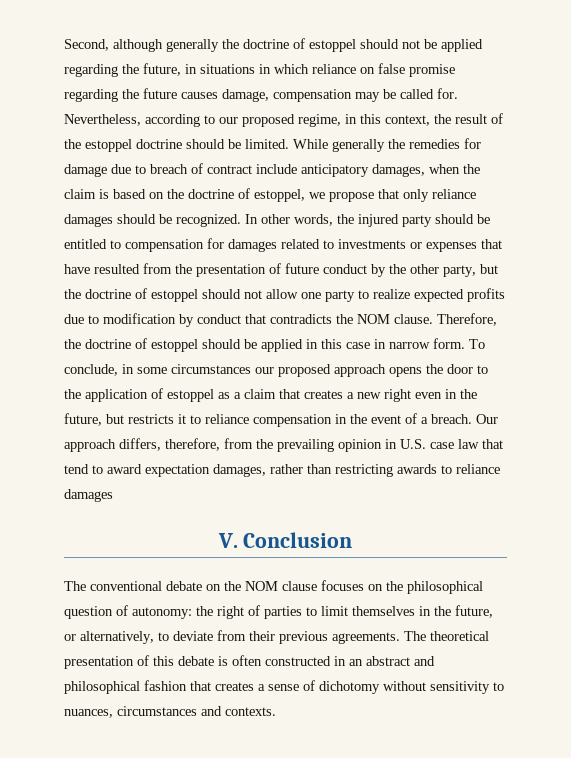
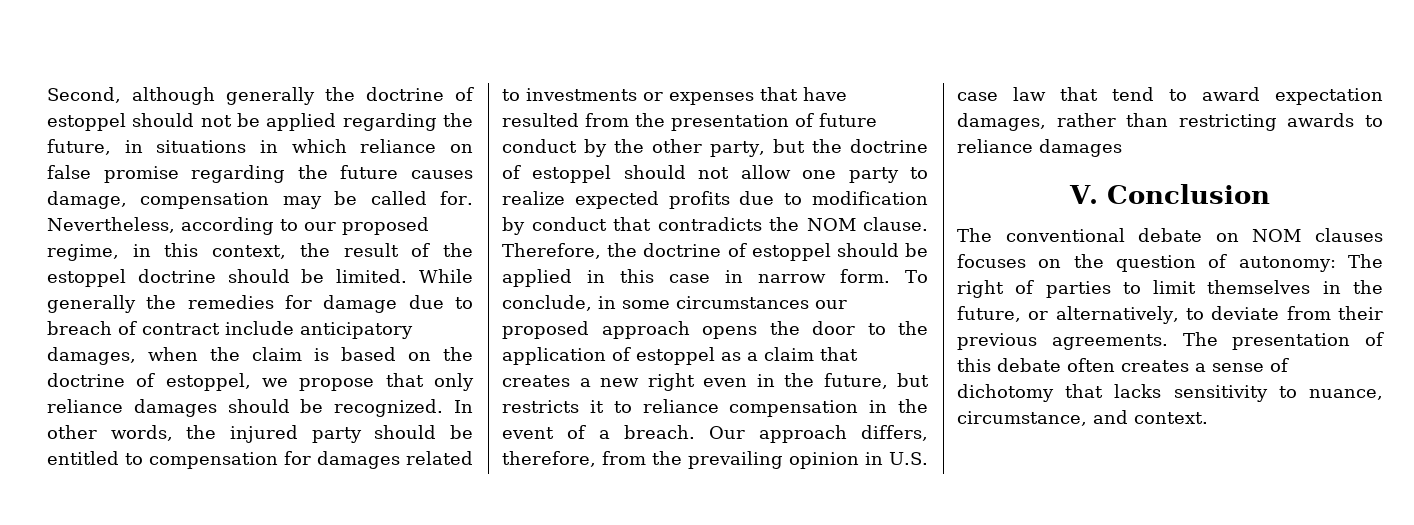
- The conventional debate on the NOM clause focuses on the philosophical question of autonomy: the right of parties to limit themselves in the future, or alternatively, to deviate from their previous agreements.
+ The conventional debate on NOM clauses focuses on the question of autonomy: The right of parties to limit themselves in the future, or alternatively, to deviate from their previous agreements.
- The theoretical presentation of this debate is often constructed in an abstract and philosophical fashion that creates a sense of dichotomy without sensitivity to nuances, circumstances and contexts.
+ The presentation of this debate often creates a sense of dichotomy that lacks sensitivity to nuance, circumstance, and context.

